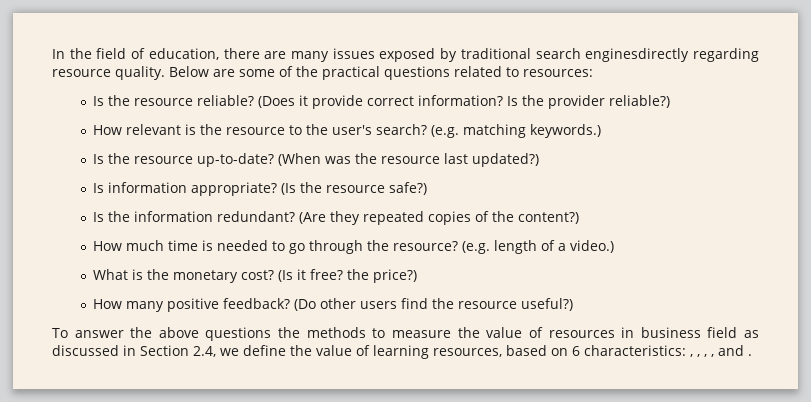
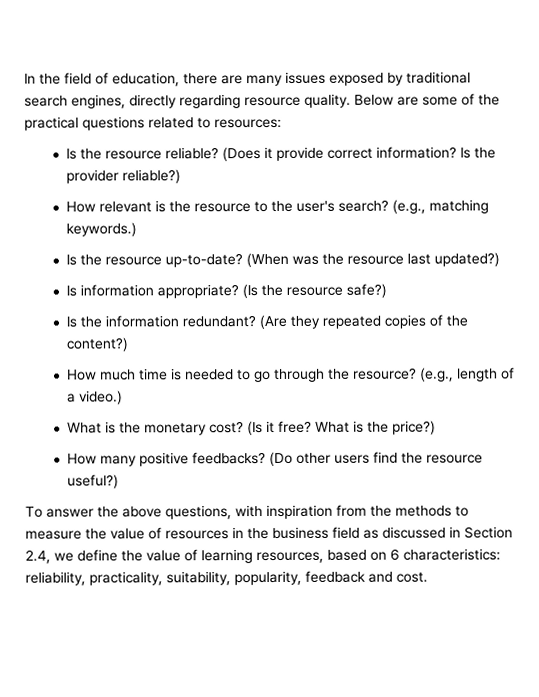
- In the field of education, there are many issues exposed by traditional search enginesdirectly regarding resource quality.
+ In the field of education, there are many issues exposed by traditional search engines, directly regarding resource quality.
- (e.g. matching keywords.)
+ (e.g., matching keywords.)
- (e.g. length of a video.)
+ (e.g., length of a video.)
- (Is it free? the price?)
+ (Is it free? What is the price?)
- How many positive feedback?
+ How many positive feedbacks?
- To answer the above questions the methods to measure the value of resources in business field as discussed in Section 2.4, we define the value of learning resources, based on 6 characteristics: , , , , and .
+ To answer the above questions, with inspiration from the methods to measure the value of resources in the business field as discussed in Section 2.4, we define the value of learning resources, based on 6 characteristics: reliability, practicality, suitability, popularity, feedback and cost.

